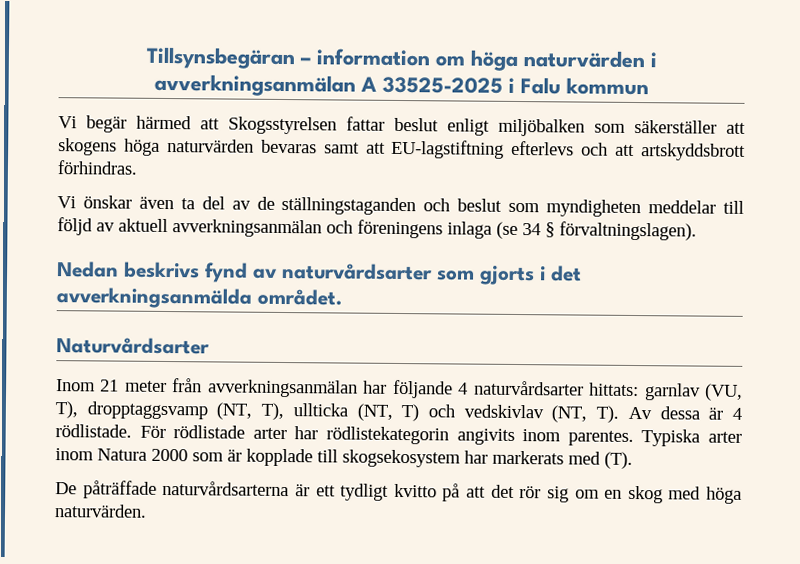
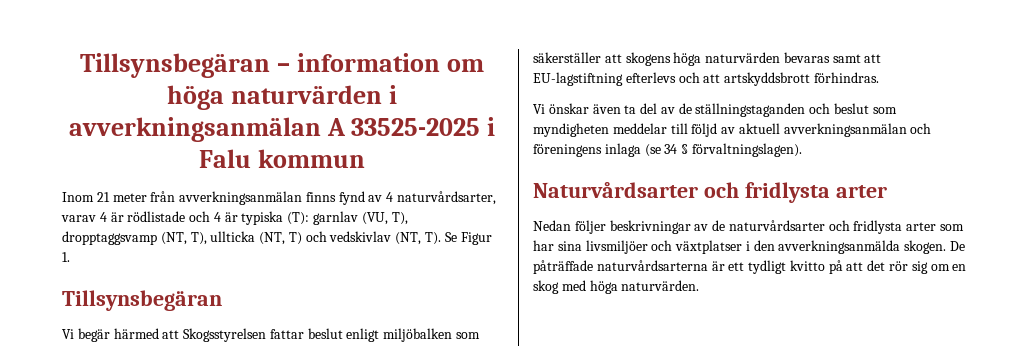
+ Inom 21 meter från avverkningsanmälan finns fynd av 4 naturvårdsarter, varav 4 är rödlistade och 4 är typiska (T): garnlav (VU, T), dropptaggsvamp (NT, T), ullticka (NT, T) och vedskivlav (NT, T). Se Figur 1.
+ Tillsynsbegäran
- Nedan beskrivs fynd av naturvårdsarter som gjorts i det avverkningsanmälda området.
- Naturvårdsarter
- Inom 21 meter från avverkningsanmälan har följande 4 naturvårdsarter hittats: garnlav (VU, T), dropptaggsvamp (NT, T), ullticka (NT, T) och vedskivlav (NT, T). Av dessa är 4 rödlistade. För rödlistade arter har rödlistekategorin angivits inom parentes. Typiska arter inom Natura 2000 som är kopplade till skogsekosystem har markerats med (T).
- De påträffade naturvårdsarterna är ett tydligt kvitto på att det rör sig om en skog med höga naturvärden.
+ Naturvårdsarter och fridlysta arter
+ Nedan följer beskrivningar av de naturvårdsarter och fridlysta arter som har sina livsmiljöer och växtplatser i den avverkningsanmälda skogen. De påträffade naturvårdsarterna är ett tydligt kvitto på att det rör sig om en skog med höga naturvärden.

